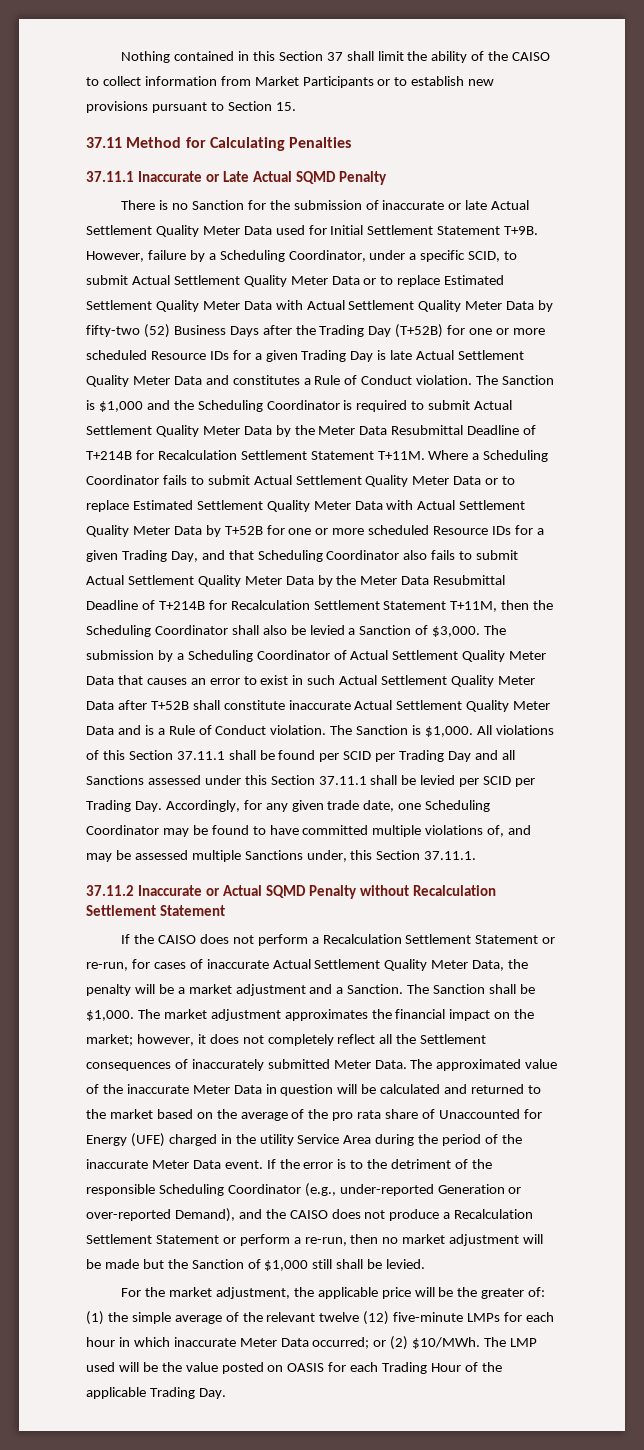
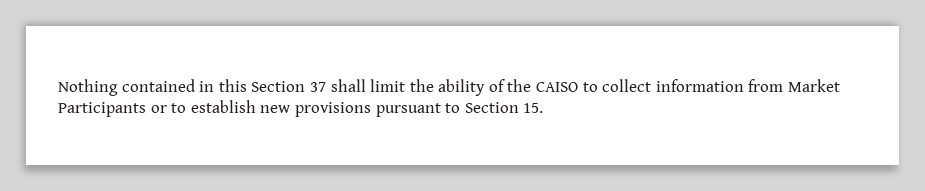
- 37.11 Method for Calculating Penalties
- 37.11.1 Inaccurate or Late Actual SQMD Penalty
- There is no Sanction for the submission of inaccurate or late Actual Settlement Quality Meter Data used for Initial Settlement Statement T+9B. However, failure by a Scheduling Coordinator, under a specific SCID, to submit Actual Settlement Quality Meter Data or to replace Estimated Settlement Quality Meter Data with Actual Settlement Quality Meter Data by fifty-two (52) Business Days after the Trading Day (T+52B) for one or more scheduled Resource IDs for a given Trading Day is late Actual Settlement Quality Meter Data and constitutes a Rule of Conduct violation. The Sanction is $1,000 and the Scheduling Coordinator is required to submit Actual Settlement Quality Meter Data by the Meter Data Resubmittal Deadline of T+214B for Recalculation Settlement Statement T+11M. Where a Scheduling Coordinator fails to submit Actual Settlement Quality Meter Data or to replace Estimated Settlement Quality Meter Data with Actual Settlement Quality Meter Data by T+52B for one or more scheduled Resource IDs for a given Trading Day, and that Scheduling Coordinator also fails to submit Actual Settlement Quality Meter Data by the Meter Data Resubmittal Deadline of T+214B for Recalculation Settlement Statement T+11M, then the Scheduling Coordinator shall also be levied a Sanction of $3,000. The submission by a Scheduling Coordinator of Actual Settlement Quality Meter Data that causes an error to exist in such Actual Settlement Quality Meter Data after T+52B shall constitute inaccurate Actual Settlement Quality Meter Data and is a Rule of Conduct violation. The Sanction is $1,000. All violations of this Section 37.11.1 shall be found per SCID per Trading Day and all Sanctions assessed under this Section 37.11.1 shall be levied per SCID per Trading Day. Accordingly, for any given trade date, one Scheduling Coordinator may be found to have committed multiple violations of, and may be assessed multiple Sanctions under, this Section 37.11.1.
- 37.11.2 Inaccurate or Actual SQMD Penalty without Recalculation Settlement Statement
- If the CAISO does not perform a Recalculation Settlement Statement or re-run, for cases of inaccurate Actual Settlement Quality Meter Data, the penalty will be a market adjustment and a Sanction. The Sanction shall be $1,000. The market adjustment approximates the financial impact on the market; however, it does not completely reflect all the Settlement consequences of inaccurately submitted Meter Data. The approximated value of the inaccurate Meter Data in question will be calculated and returned to the market based on the average of the pro rata share of Unaccounted for Energy (UFE) charged in the utility Service Area during the period of the inaccurate Meter Data event. If the error is to the detriment of the responsible Scheduling Coordinator (e.g., under-reported Generation or over-reported Demand), and the CAISO does not produce a Recalculation Settlement Statement or perform a re-run, then no market adjustment will be made but the Sanction of $1,000 still shall be levied.
- For the market adjustment, the applicable price will be the greater of: (1) the simple average of the relevant twelve (12) five-minute LMPs for each hour in which inaccurate Meter Data occurred; or (2) $10/MWh. The LMP used will be the value posted on OASIS for each Trading Hour of the applicable Trading Day.

